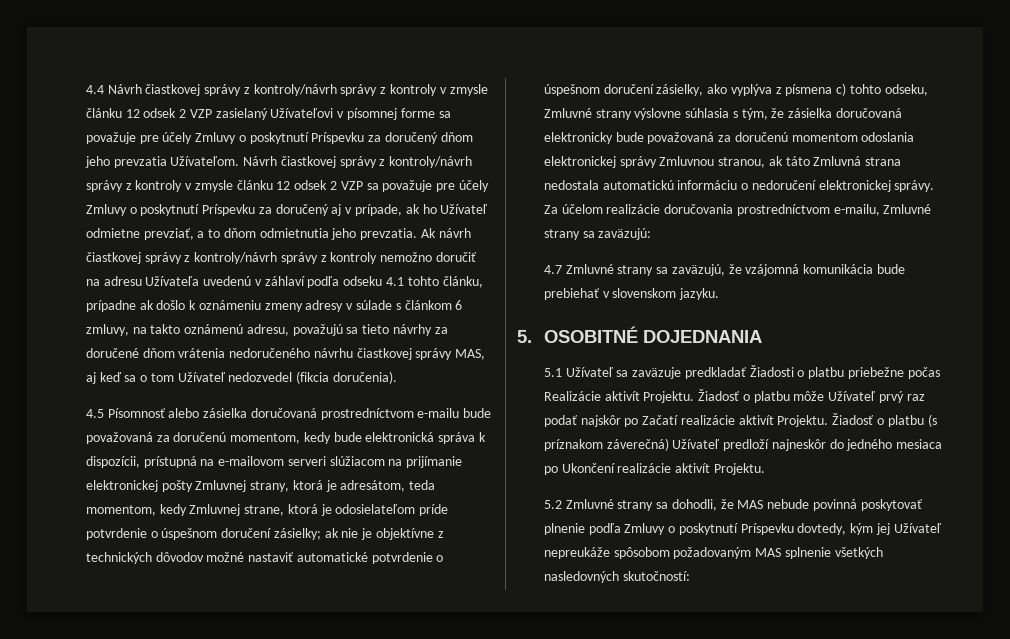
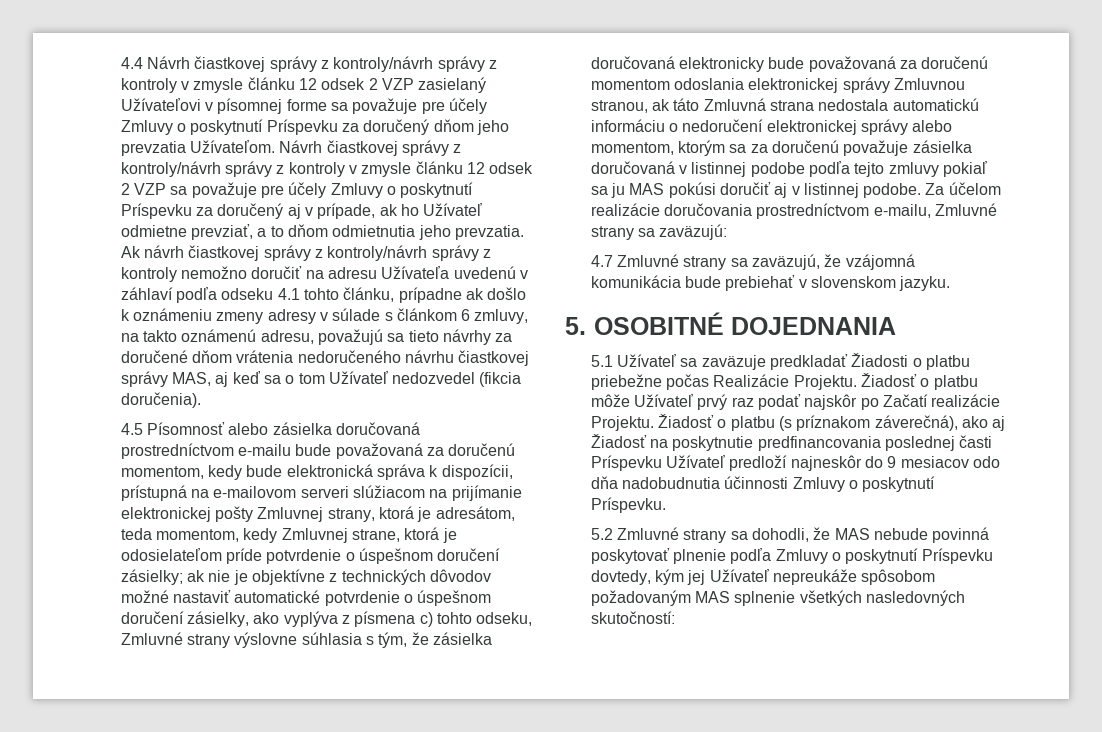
- ak nie je objektívne z technických dôvodov možné nastaviť automatické potvrdenie o úspešnom doručení zásielky, ako vyplýva z písmena c) tohto odseku, Zmluvné strany výslovne súhlasia s tým, že zásielka doručovaná elektronicky bude považovaná za doručenú momentom odoslania elektronickej správy Zmluvnou stranou, ak táto Zmluvná strana nedostala automatickú informáciu o nedoručení elektronickej správy.
+ ak nie je objektívne z technických dôvodov možné nastaviť automatické potvrdenie o úspešnom doručení zásielky, ako vyplýva z písmena c) tohto odseku, Zmluvné strany výslovne súhlasia s tým, že zásielka doručovaná elektronicky bude považovaná za doručenú momentom odoslania elektronickej správy Zmluvnou stranou, ak táto Zmluvná strana nedostala automatickú informáciu o nedoručení elektronickej správy alebo momentom, ktorým sa za doručenú považuje zásielka doručovaná v listinnej podobe podľa tejto zmluvy pokiaľ sa ju MAS pokúsi doručiť aj v listinnej podobe.
- 5.1 Užívateľ sa zaväzuje predkladať Žiadosti o platbu priebežne počas Realizácie aktivít Projektu.
+ 5.1 Užívateľ sa zaväzuje predkladať Žiadosti o platbu priebežne počas Realizácie Projektu.
- Žiadosť o platbu môže Užívateľ prvý raz podať najskôr po Začatí realizácie aktivít Projektu.
+ Žiadosť o platbu môže Užívateľ prvý raz podať najskôr po Začatí realizácie Projektu.
- Žiadosť o platbu (s príznakom záverečná) Užívateľ predloží najneskôr do jedného mesiaca po Ukončení realizácie aktivít Projektu.
+ Žiadosť o platbu (s príznakom záverečná), ako aj Žiadosť na poskytnutie predfinancovania poslednej časti Príspevku Užívateľ predloží najneskôr do 9 mesiacov odo dňa nadobudnutia účinnosti Zmluvy o poskytnutí Príspevku.

